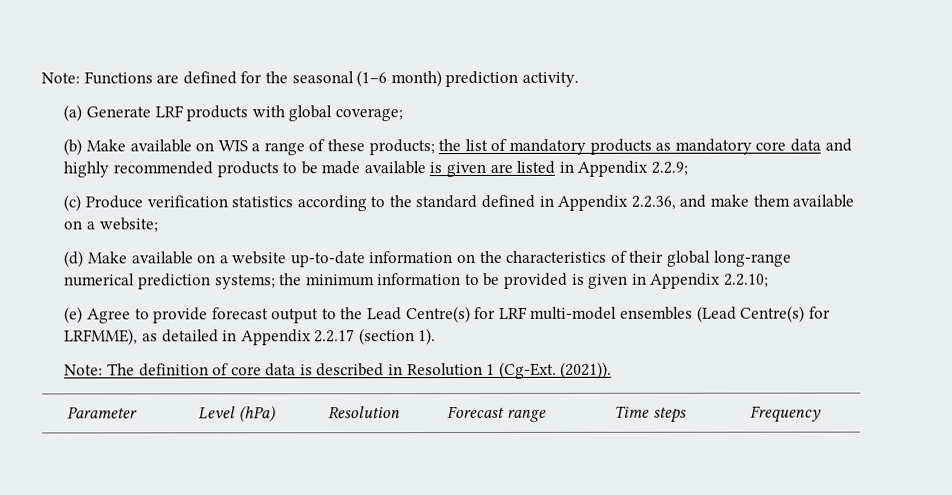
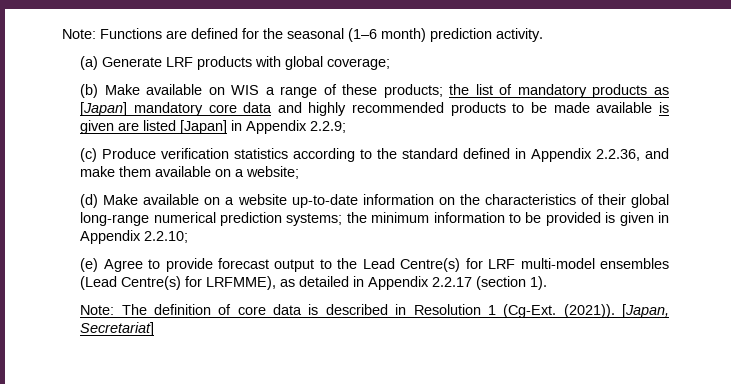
- (b) Make available on WIS a range of these products; the list of mandatory products as mandatory core data and highly recommended products to be made available is given are listed in Appendix 2.2.9;
+ (b) Make available on WIS a range of these products; the list of mandatory products as [Japan] mandatory core data and highly recommended products to be made available is given are listed [Japan] in Appendix 2.2.9;
- (2021)).
- Parameter | Level (hPa) | Resolution | Forecast range | Time steps | Frequency
+ (2021)). [Japan, Secretariat]

